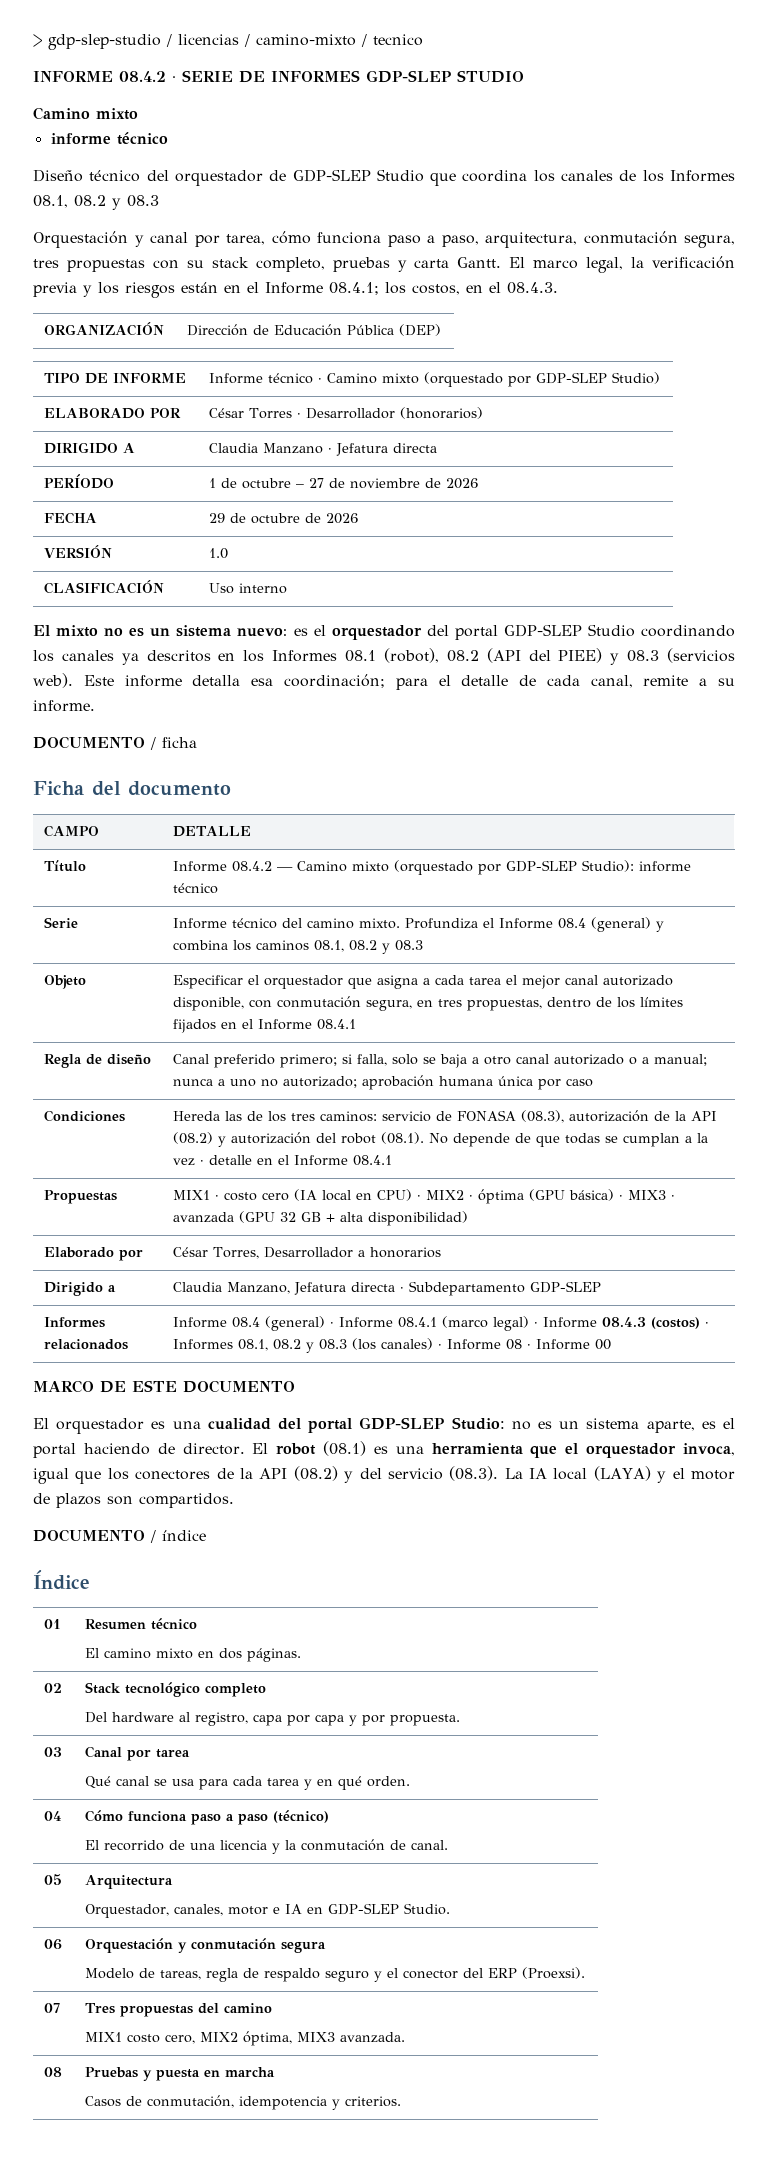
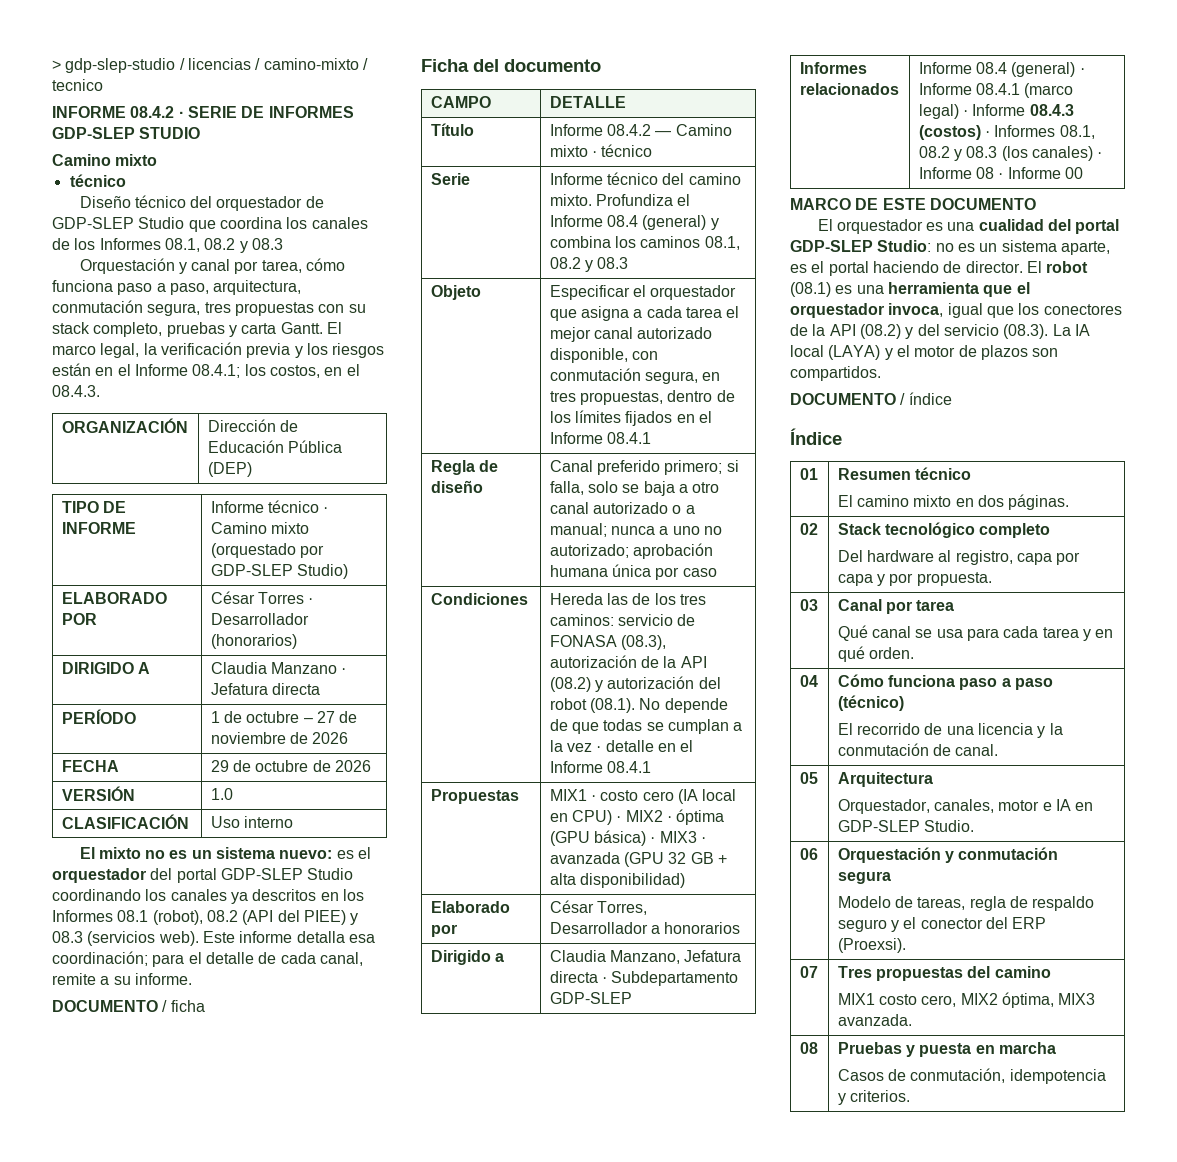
  INFORME 08.4.2 · SERIE DE INFORMES GDP-SLEP STUDIO
  Camino mixto
- informe técnico
+ técnico
- Título | Informe 08.4.2 — Camino mixto (orquestado por GDP-SLEP Studio): informe técnico
+ Título | Informe 08.4.2 — Camino mixto · técnico

